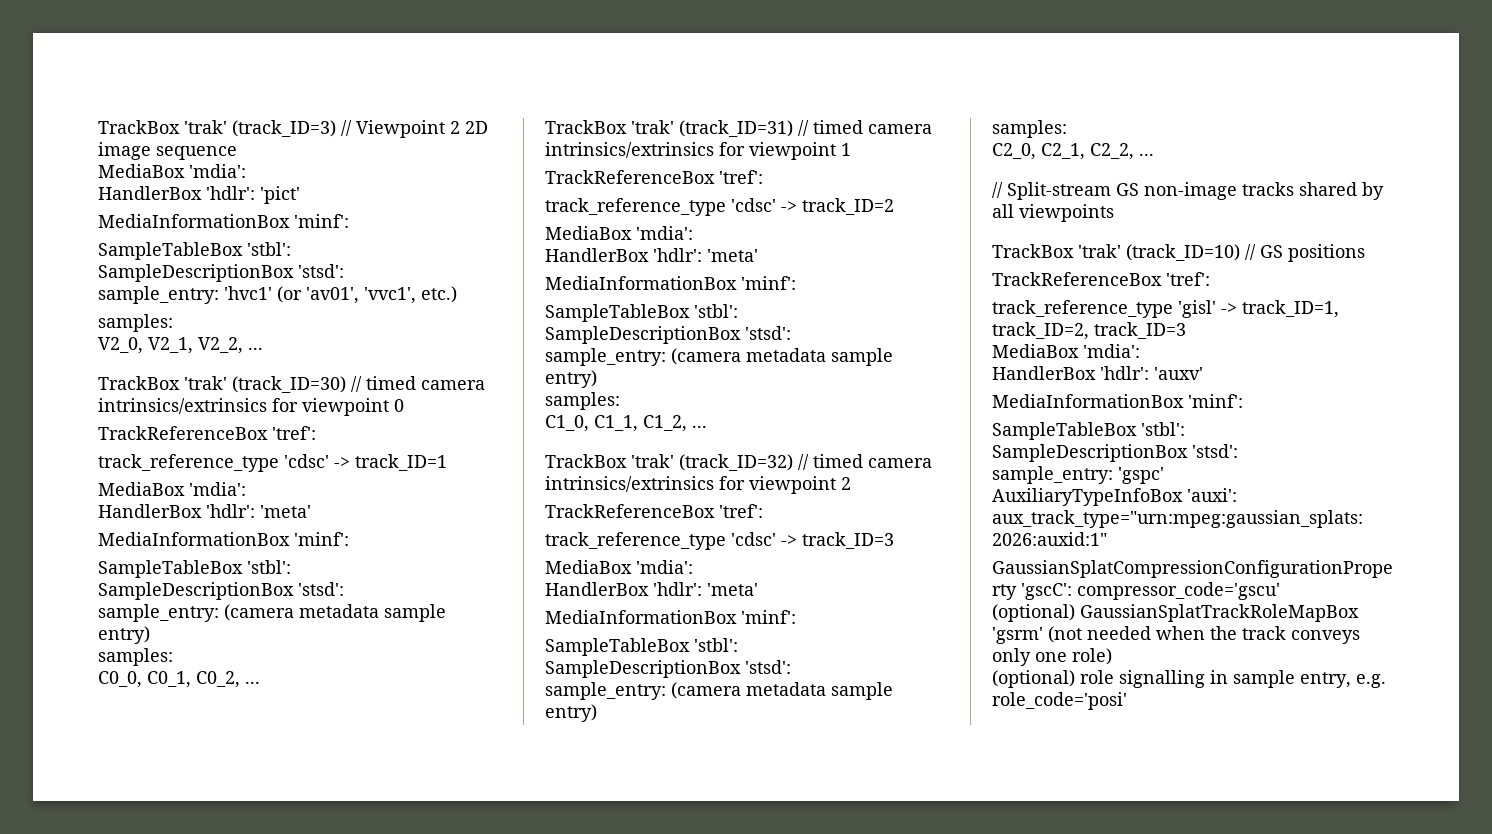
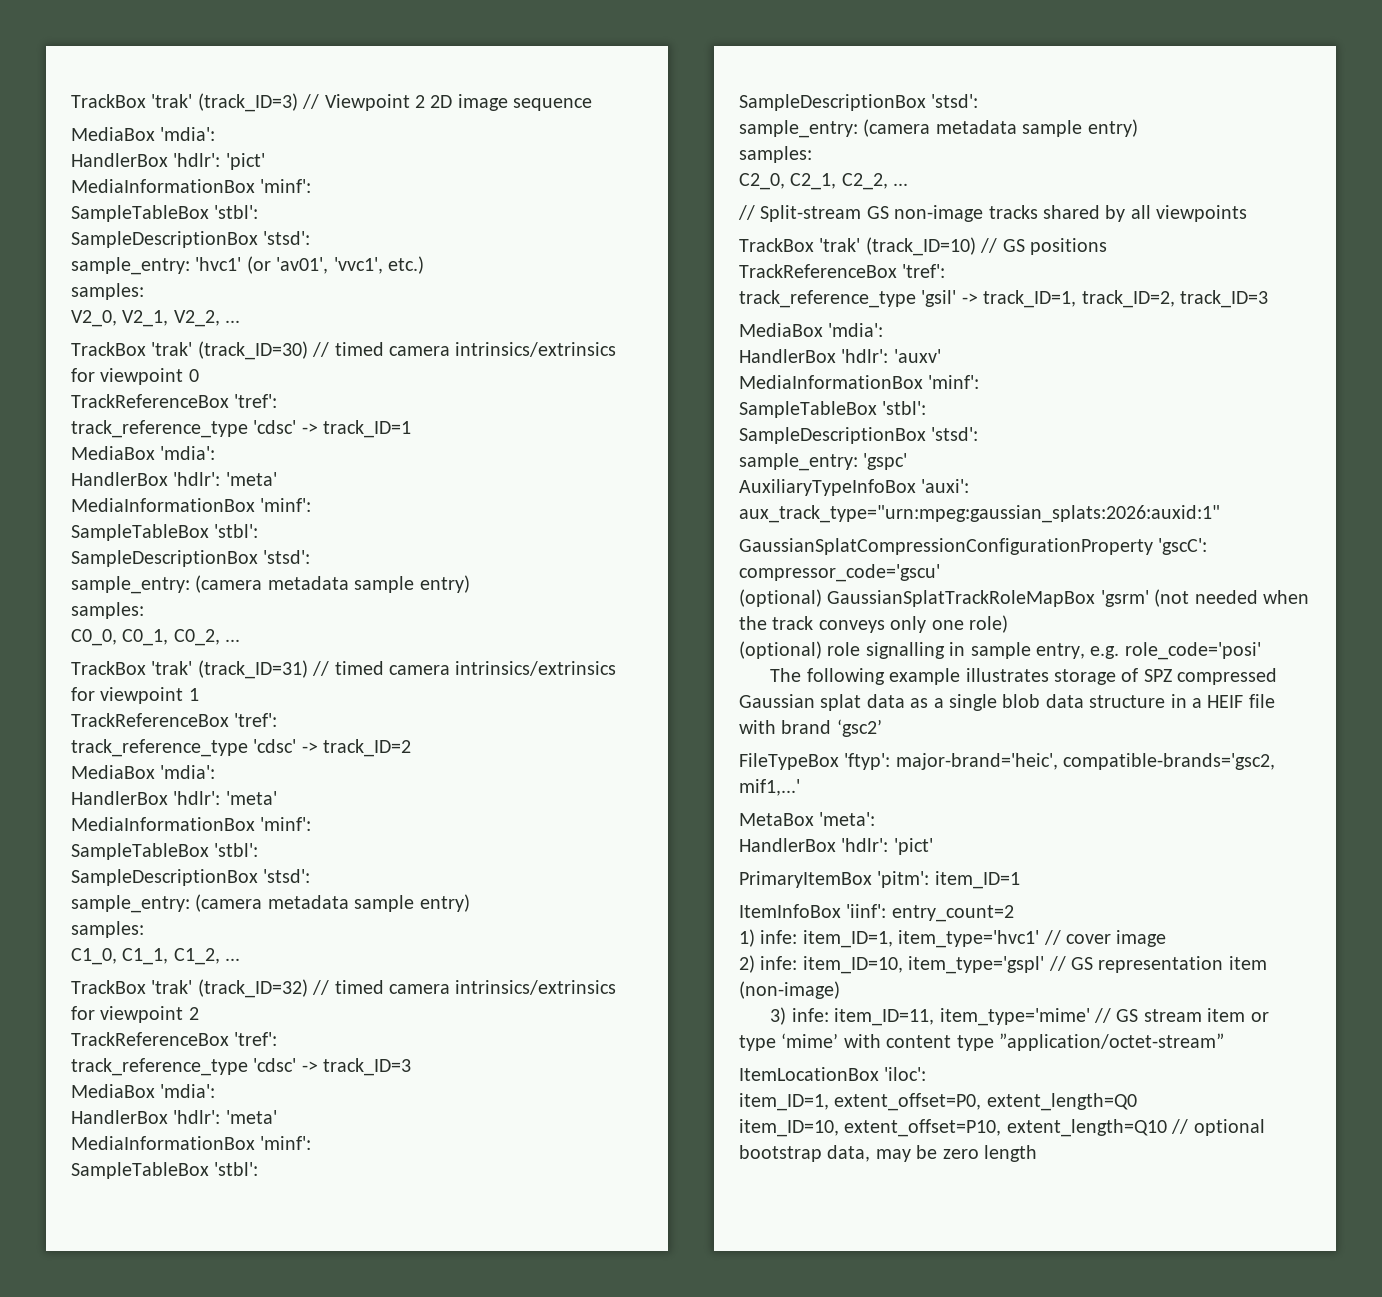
- track_reference_type 'gisl' -> track_ID=1, track_ID=2, track_ID=3
+ track_reference_type 'gsil' -> track_ID=1, track_ID=2, track_ID=3
+ The following example illustrates storage of SPZ compressed Gaussian splat data as a single blob data structure in a HEIF file with brand ‘gsc2’
+ FileTypeBox 'ftyp': major-brand='heic', compatible-brands='gsc2, mif1,...'
+ MetaBox 'meta':
+ HandlerBox 'hdlr': 'pict'
+ PrimaryItemBox 'pitm': item_ID=1
+ ItemInfoBox 'iinf': entry_count=2
+ 1) infe: item_ID=1, item_type='hvc1' // cover image
+ 2) infe: item_ID=10, item_type='gspl' // GS representation item (non-image)
+ 3) infe: item_ID=11, item_type='mime' // GS stream item or type ‘mime’ with content type ”application/octet-stream”
+ ItemLocationBox 'iloc':
+ item_ID=1, extent_offset=P0, extent_length=Q0
+ item_ID=10, extent_offset=P10, extent_length=Q10 // optional bootstrap data, may be zero length

